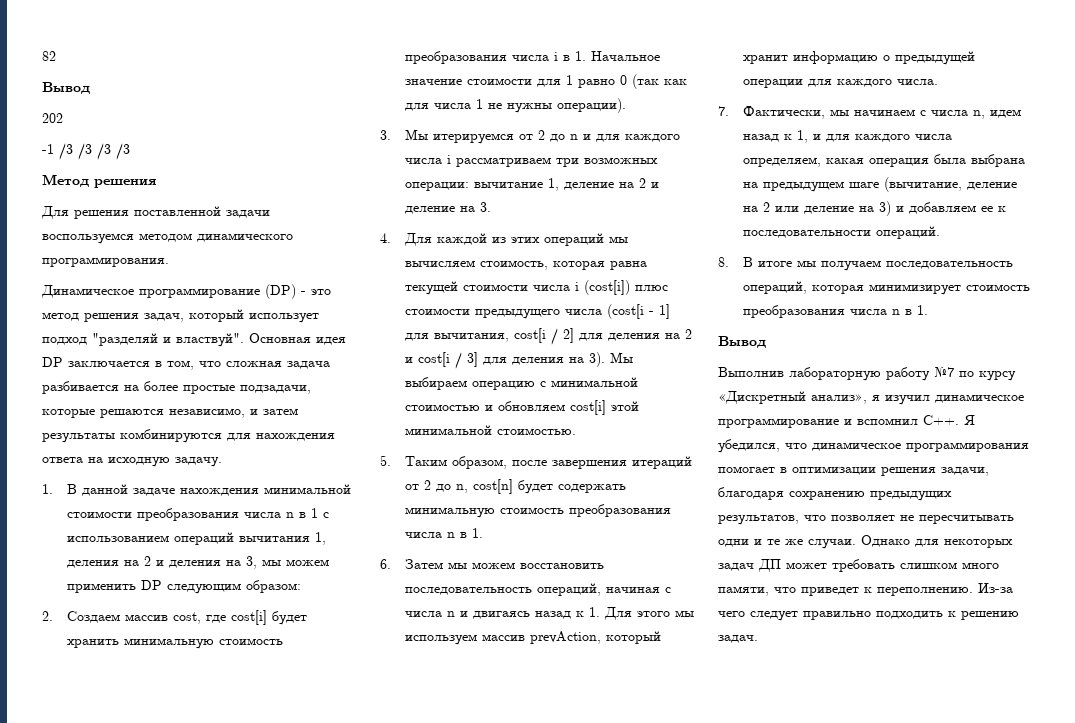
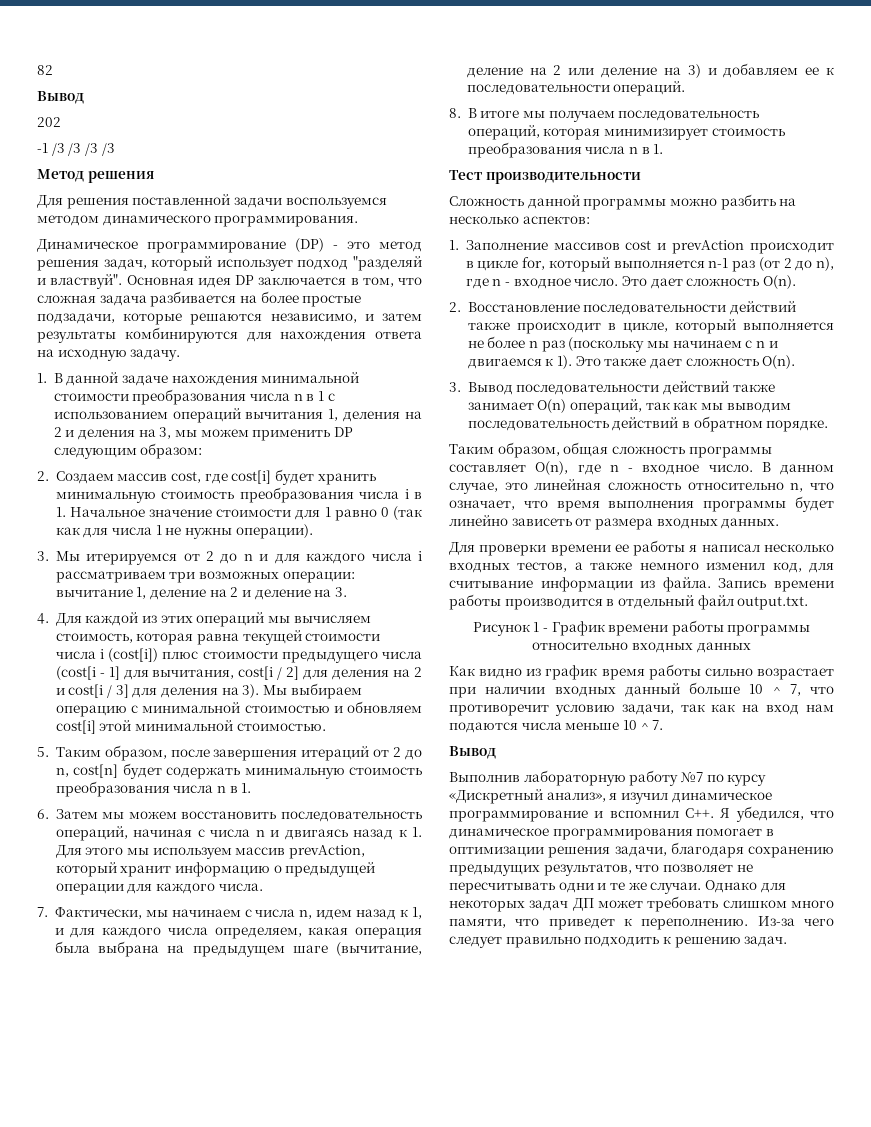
+ Тест производительности
+ Сложность данной программы можно разбить на несколько аспектов:
+ 1. Заполнение массивов cost и prevAction происходит в цикле for, который выполняется n-1 раз (от 2 до n), где n - входное число. Это дает сложность O(n).
+ 2. Восстановление последовательности действий также происходит в цикле, который выполняется не более n раз (поскольку мы начинаем с n и двигаемся к 1). Это также дает сложность O(n).
+ 3. Вывод последовательности действий также занимает O(n) операций, так как мы выводим последовательность действий в обратном порядке.
+ Таким образом, общая сложность программы составляет O(n), где n - входное число. В данном случае, это линейная сложность относительно n, что означает, что время выполнения программы будет линейно зависеть от размера входных данных.
+ Для проверки времени ее работы я написал несколько входных тестов, а также немного изменил код, для считывание информации из файла. Запись времени работы производится в отдельный файл output.txt.
+ Рисунок 1 - График времени работы программы относительно входных данных
+ Как видно из график время работы сильно возрастает при наличии входных данный больше 10 ^ 7, что противоречит условию задачи, так как на вход нам подаются числа меньше 10 ^ 7.

